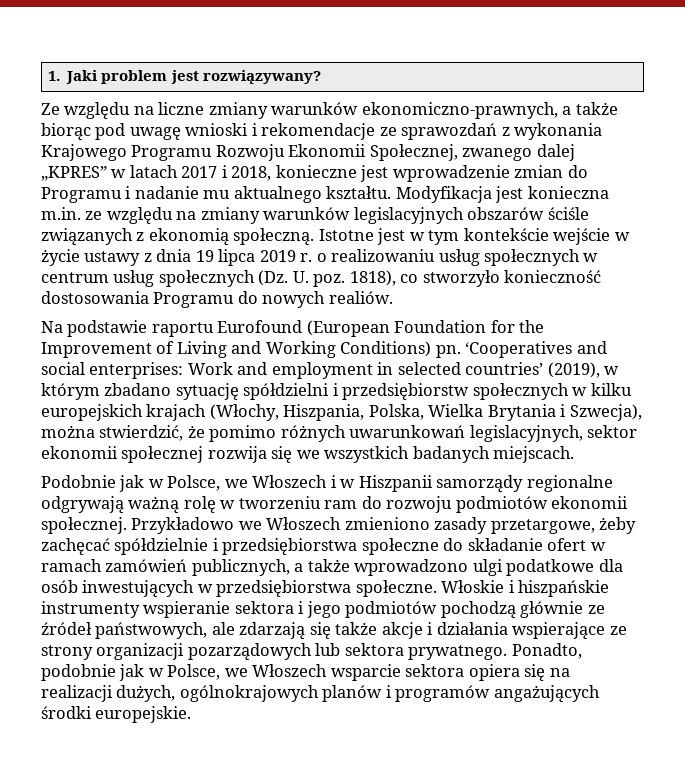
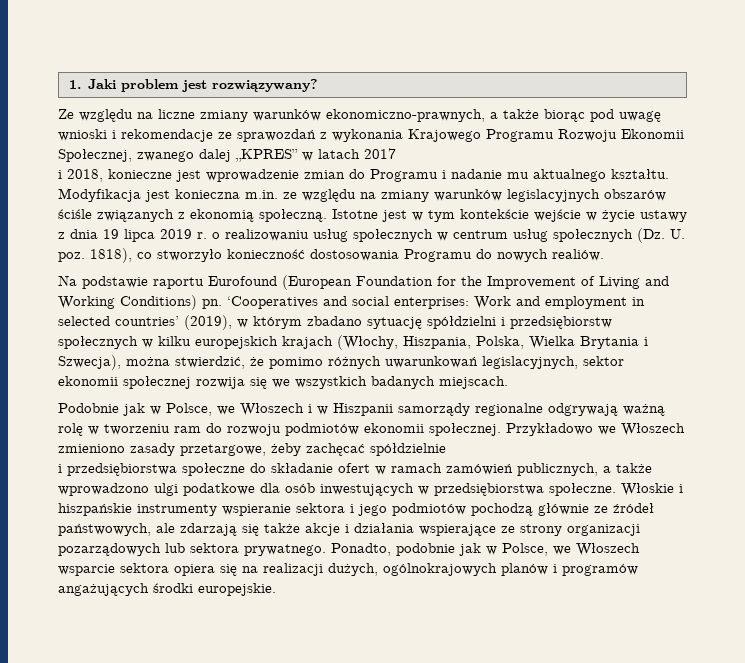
- Ze względu na liczne zmiany warunków ekonomiczno-prawnych, a także biorąc pod uwagę wnioski i rekomendacje ze sprawozdań z wykonania Krajowego Programu Rozwoju Ekonomii Społecznej, zwanego dalej „KPRES” w latach 2017 i 2018, konieczne jest wprowadzenie zmian do Programu i nadanie mu aktualnego kształtu.
+ Ze względu na liczne zmiany warunków ekonomiczno-prawnych, a także biorąc pod uwagę wnioski i rekomendacje ze sprawozdań z wykonania Krajowego Programu Rozwoju Ekonomii Społecznej, zwanego dalej „KPRES” w latach 2017
+ i 2018, konieczne jest wprowadzenie zmian do Programu i nadanie mu aktualnego kształtu.
- Przykładowo we Włoszech zmieniono zasady przetargowe, żeby zachęcać spółdzielnie i przedsiębiorstwa społeczne do składanie ofert w ramach zamówień publicznych, a także wprowadzono ulgi podatkowe dla osób inwestujących w przedsiębiorstwa społeczne.
+ Przykładowo we Włoszech zmieniono zasady przetargowe, żeby zachęcać spółdzielnie
+ i przedsiębiorstwa społeczne do składanie ofert w ramach zamówień publicznych, a także wprowadzono ulgi podatkowe dla osób inwestujących w przedsiębiorstwa społeczne.

